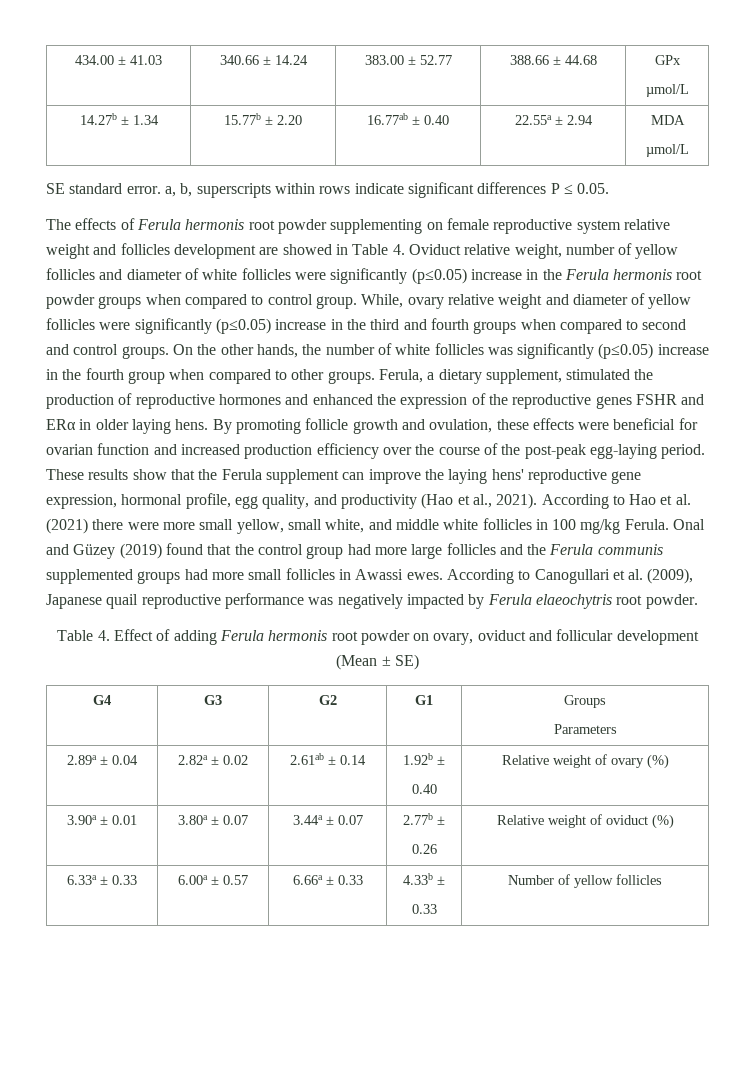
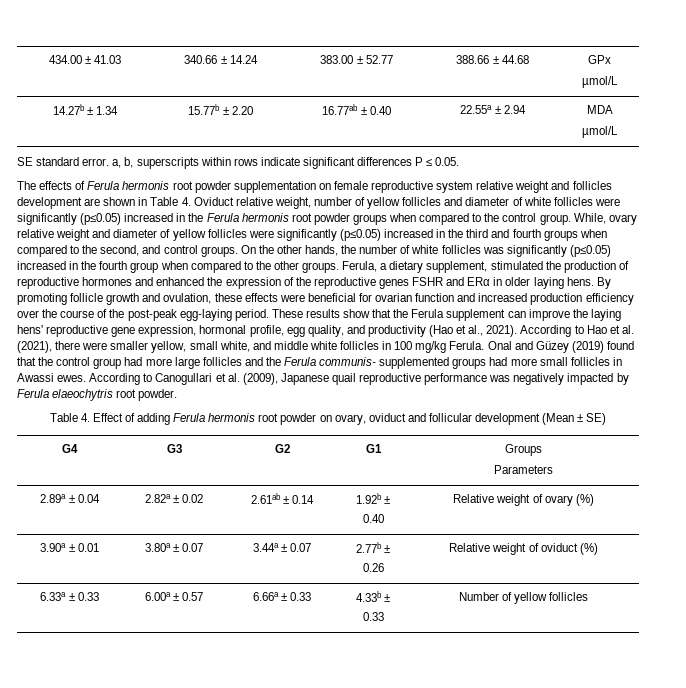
- The effects of Ferula hermonis root powder supplementing on female reproductive system relative weight and follicles development are showed in Table 4. Oviduct relative weight, number of yellow follicles and diameter of white follicles were significantly (p≤0.05) increase in the Ferula hermonis root powder groups when compared to control group.
+ The effects of Ferula hermonis root powder supplementation on female reproductive system relative weight and follicles development are shown in Table 4. Oviduct relative weight, number of yellow follicles and diameter of white follicles were significantly (p≤0.05) increased in the Ferula hermonis root powder groups when compared to the control group.
- While, ovary relative weight and diameter of yellow follicles were significantly (p≤0.05) increase in the third and fourth groups when compared to second and control groups.
+ While, ovary relative weight and diameter of yellow follicles were significantly (p≤0.05) increased in the third and fourth groups when compared to the second, and control groups.
- On the other hands, the number of white follicles was significantly (p≤0.05) increase in the fourth group when compared to other groups.
+ On the other hands, the number of white follicles was significantly (p≤0.05) increased in the fourth group when compared to the other groups.
- According to Hao et al. (2021) there were more small yellow, small white, and middle white follicles in 100 mg/kg Ferula.
+ According to Hao et al. (2021), there were smaller yellow, small white, and middle white follicles in 100 mg/kg Ferula.
- Onal and Güzey (2019) found that the control group had more large follicles and the Ferula communis supplemented groups had more small follicles in Awassi ewes.
+ Onal and Güzey (2019) found that the control group had more large follicles and the Ferula communis- supplemented groups had more small follicles in Awassi ewes.

